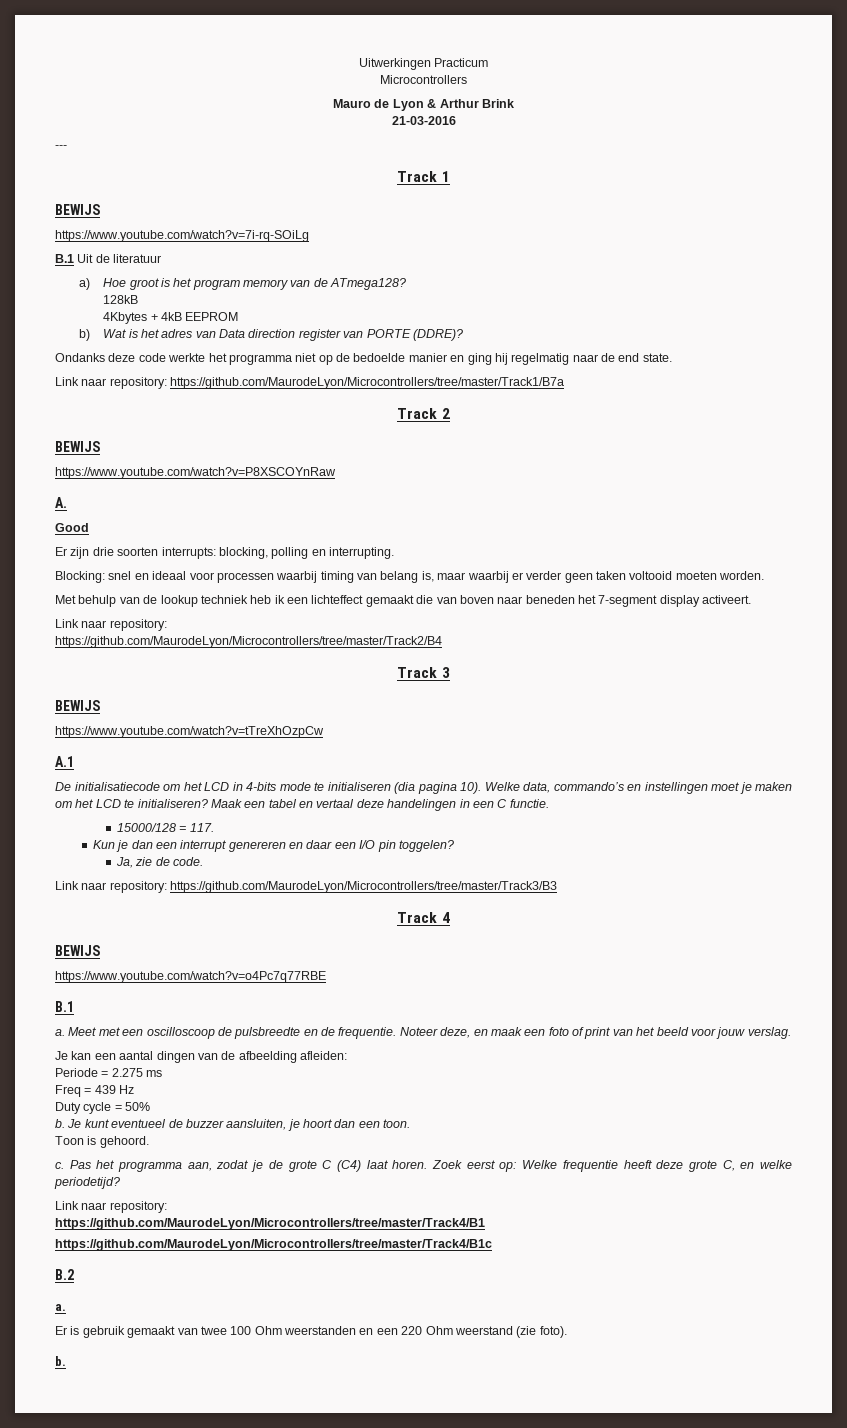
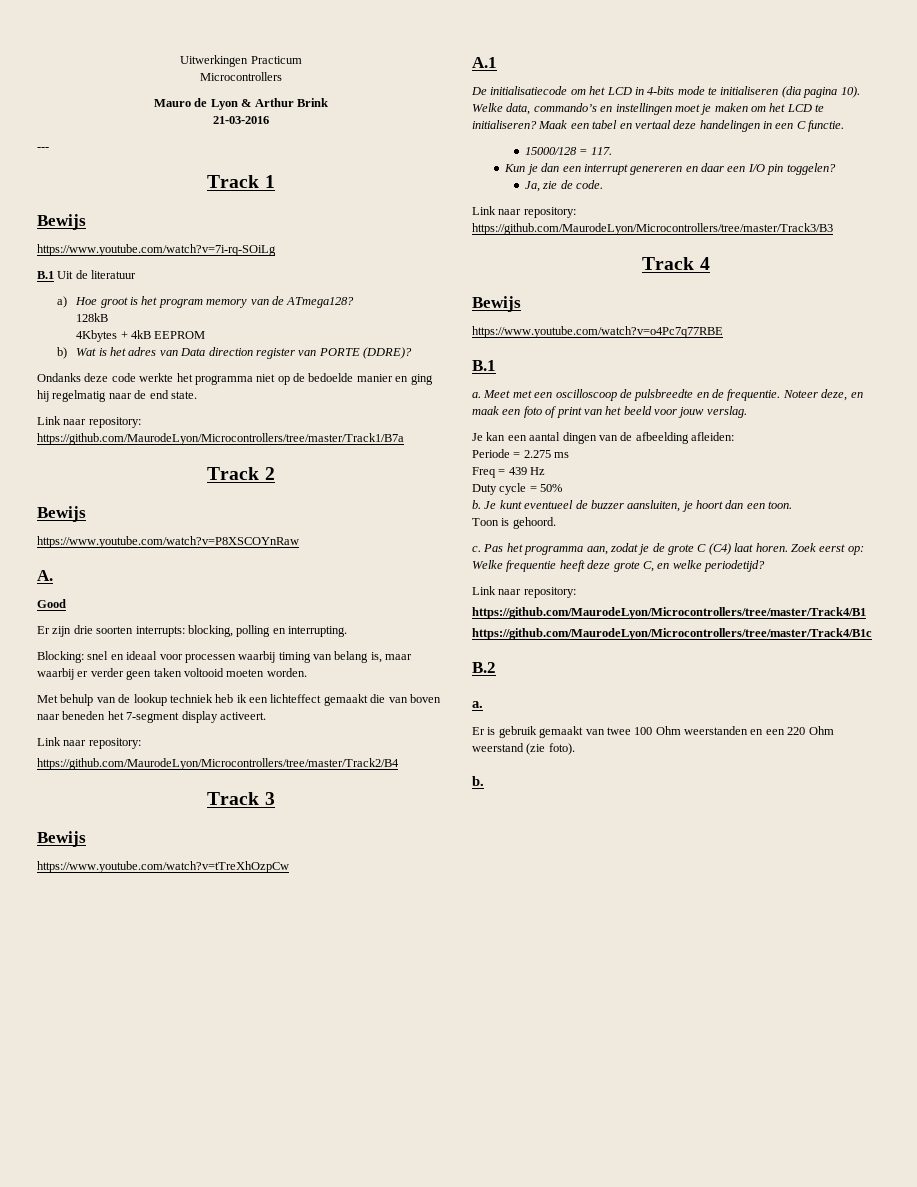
  Track 1
- BEWIJS
+ Bewijs
  Track 2
- BEWIJS
+ Bewijs
  Track 3
- BEWIJS
+ Bewijs
  Track 4
- BEWIJS
+ Bewijs

